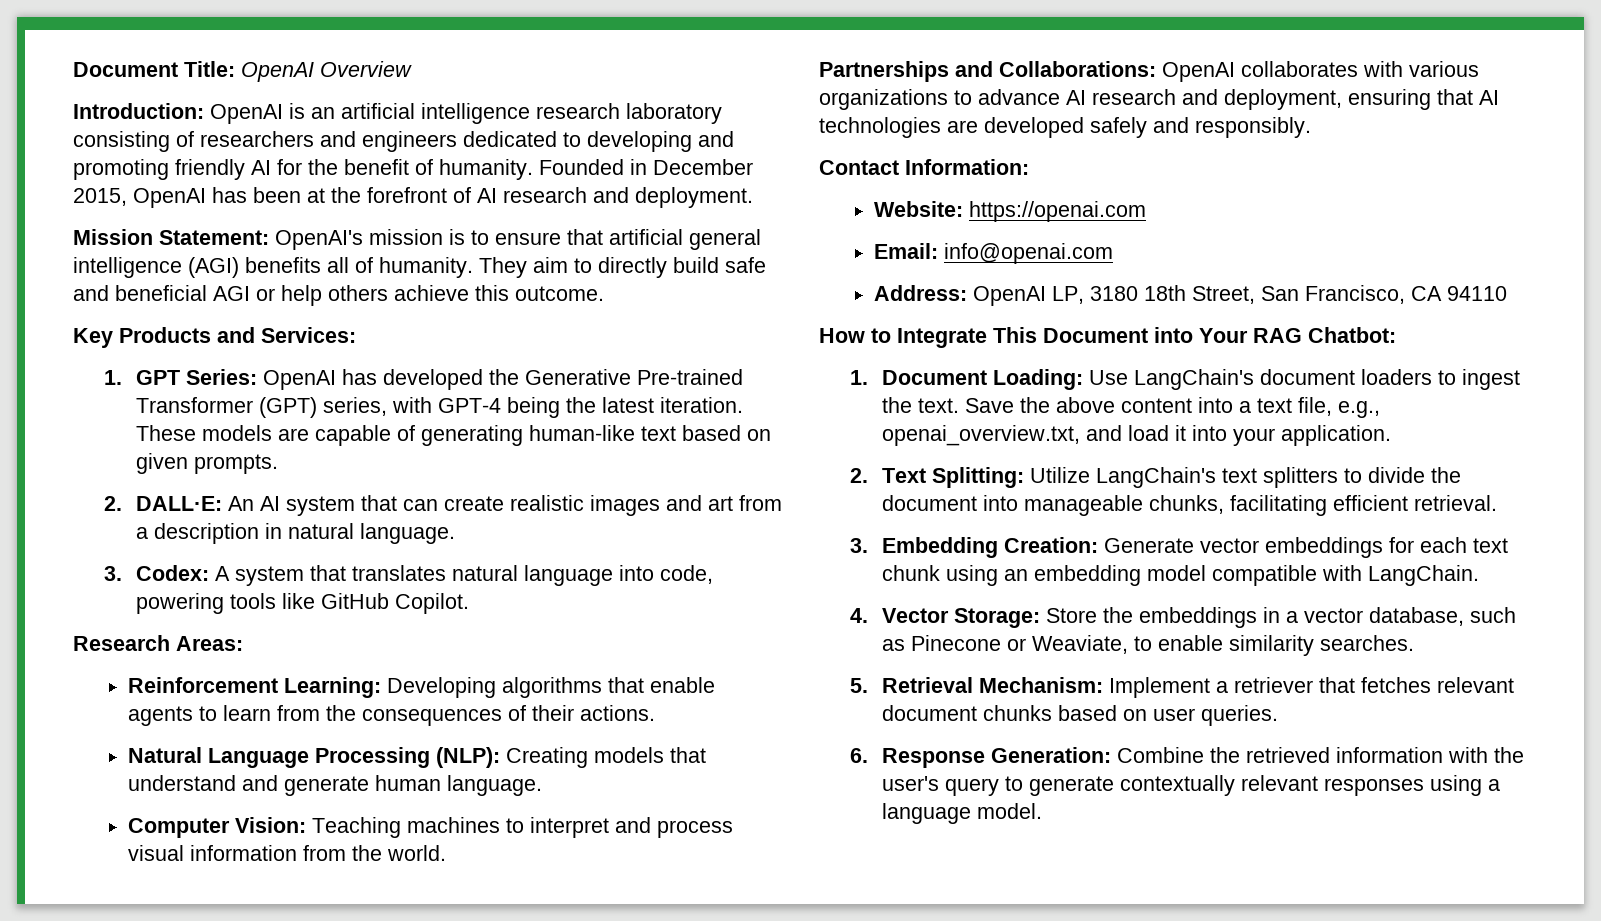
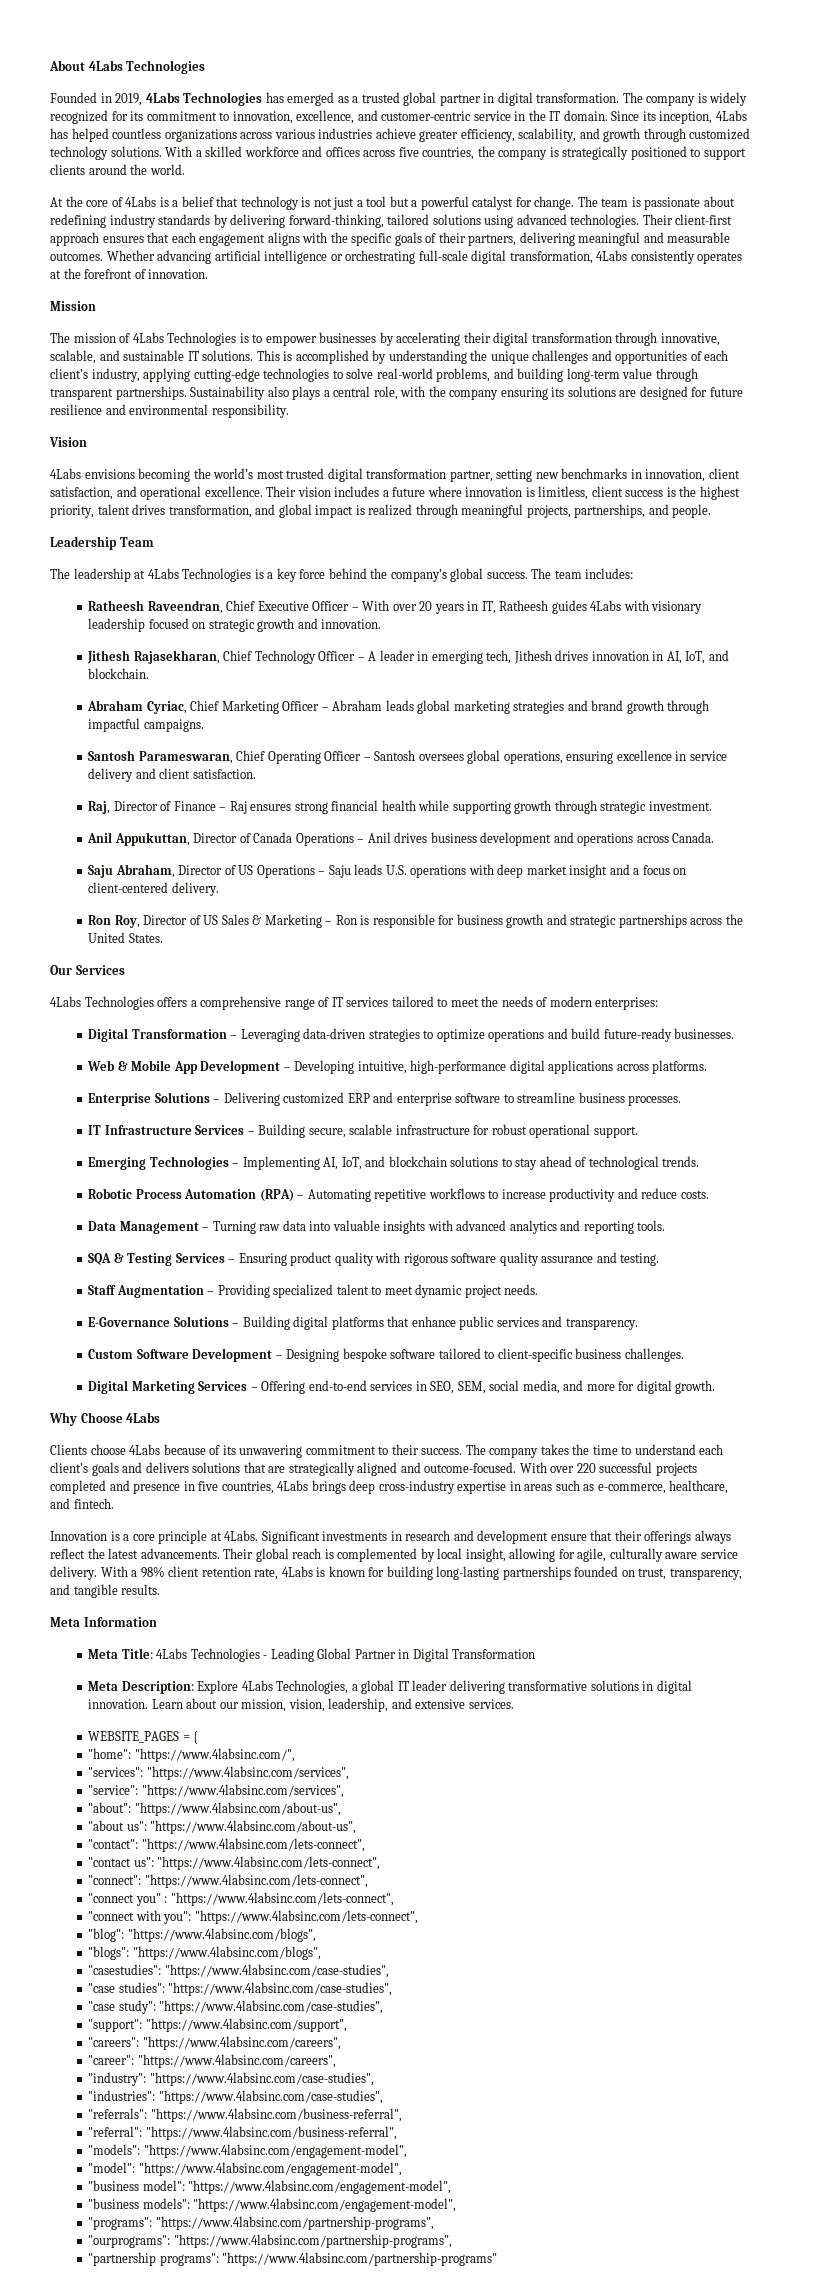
- Document Title: OpenAI Overview
- Introduction: OpenAI is an artificial intelligence research laboratory consisting of researchers and engineers dedicated to developing and promoting friendly AI for the benefit of humanity. Founded in December 2015, OpenAI has been at the forefront of AI research and deployment.
- Mission Statement: OpenAI's mission is to ensure that artificial general intelligence (AGI) benefits all of humanity. They aim to directly build safe and beneficial AGI or help others achieve this outcome.
- Key Products and Services:
- 1. GPT Series: OpenAI has developed the Generative Pre-trained Transformer (GPT) series, with GPT-4 being the latest iteration. These models are capable of generating human-like text based on given prompts.
- 2. DALL·E: An AI system that can create realistic images and art from a description in natural language.
- 3. Codex: A system that translates natural language into code, powering tools like GitHub Copilot.
- Research Areas:
- Reinforcement Learning: Developing algorithms that enable agents to learn from the consequences of their actions.
- Natural Language Processing (NLP): Creating models that understand and generate human language.
- Computer Vision: Teaching machines to interpret and process visual information from the world.
- Partnerships and Collaborations: OpenAI collaborates with various organizations to advance AI research and deployment, ensuring that AI technologies are developed safely and responsibly.
- Contact Information:
- Website: https://openai.com
- Email: info@openai.com
- Address: OpenAI LP, 3180 18th Street, San Francisco, CA 94110
- How to Integrate This Document into Your RAG Chatbot:
- 1. Document Loading: Use LangChain's document loaders to ingest the text. Save the above content into a text file, e.g., openai_overview.txt, and load it into your application.
- 2. Text Splitting: Utilize LangChain's text splitters to divide the document into manageable chunks, facilitating efficient retrieval.
- 3. Embedding Creation: Generate vector embeddings for each text chunk using an embedding model compatible with LangChain.
- 4. Vector Storage: Store the embeddings in a vector database, such as Pinecone or Weaviate, to enable similarity searches.
- 5. Retrieval Mechanism: Implement a retriever that fetches relevant document chunks based on user queries.
- 6. Response Generation: Combine the retrieved information with the user's query to generate contextually relevant responses using a language model.
+ About 4Labs Technologies
+ Founded in 2019, 4Labs Technologies has emerged as a trusted global partner in digital transformation. The company is widely recognized for its commitment to innovation, excellence, and customer-centric service in the IT domain. Since its inception, 4Labs has helped countless organizations across various industries achieve greater efficiency, scalability, and growth through customized technology solutions. With a skilled workforce and offices across five countries, the company is strategically positioned to support clients around the world.
+ At the core of 4Labs is a belief that technology is not just a tool but a powerful catalyst for change. The team is passionate about redefining industry standards by delivering forward-thinking, tailored solutions using advanced technologies. Their client-first approach ensures that each engagement aligns with the specific goals of their partners, delivering meaningful and measurable outcomes. Whether advancing artificial intelligence or orchestrating full-scale digital transformation, 4Labs consistently operates at the forefront of innovation.
+ Mission
+ The mission of 4Labs Technologies is to empower businesses by accelerating their digital transformation through innovative, scalable, and sustainable IT solutions. This is accomplished by understanding the unique challenges and opportunities of each client’s industry, applying cutting-edge technologies to solve real-world problems, and building long-term value through transparent partnerships. Sustainability also plays a central role, with the company ensuring its solutions are designed for future resilience and environmental responsibility.
+ Vision
+ 4Labs envisions becoming the world’s most trusted digital transformation partner, setting new benchmarks in innovation, client satisfaction, and operational excellence. Their vision includes a future where innovation is limitless, client success is the highest priority, talent drives transformation, and global impact is realized through meaningful projects, partnerships, and people.
+ Leadership Team
+ The leadership at 4Labs Technologies is a key force behind the company’s global success. The team includes:
+ Ratheesh Raveendran, Chief Executive Officer – With over 20 years in IT, Ratheesh guides 4Labs with visionary leadership focused on strategic growth and innovation.
+ Jithesh Rajasekharan, Chief Technology Officer – A leader in emerging tech, Jithesh drives innovation in AI, IoT, and blockchain.
+ Abraham Cyriac, Chief Marketing Officer – Abraham leads global marketing strategies and brand growth through impactful campaigns.
+ Santosh Parameswaran, Chief Operating Officer – Santosh oversees global operations, ensuring excellence in service delivery and client satisfaction.
+ Raj, Director of Finance – Raj ensures strong financial health while supporting growth through strategic investment.
+ Anil Appukuttan, Director of Canada Operations – Anil drives business development and operations across Canada.
+ Saju Abraham, Director of US Operations – Saju leads U.S. operations with deep market insight and a focus on client-centered delivery.
+ Ron Roy, Director of US Sales & Marketing – Ron is responsible for business growth and strategic partnerships across the United States.
+ Our Services
+ 4Labs Technologies offers a comprehensive range of IT services tailored to meet the needs of modern enterprises:
+ Digital Transformation – Leveraging data-driven strategies to optimize operations and build future-ready businesses.
+ Web & Mobile App Development – Developing intuitive, high-performance digital applications across platforms.
+ Enterprise Solutions – Delivering customized ERP and enterprise software to streamline business processes.
+ IT Infrastructure Services – Building secure, scalable infrastructure for robust operational support.
+ Emerging Technologies – Implementing AI, IoT, and blockchain solutions to stay ahead of technological trends.
+ Robotic Process Automation (RPA) – Automating repetitive workflows to increase productivity and reduce costs.
+ Data Management – Turning raw data into valuable insights with advanced analytics and reporting tools.
+ SQA & Testing Services – Ensuring product quality with rigorous software quality assurance and testing.
+ Staff Augmentation – Providing specialized talent to meet dynamic project needs.
+ E-Governance Solutions – Building digital platforms that enhance public services and transparency.
+ Custom Software Development – Designing bespoke software tailored to client-specific business challenges.
+ Digital Marketing Services – Offering end-to-end services in SEO, SEM, social media, and more for digital growth.
+ Why Choose 4Labs
+ Clients choose 4Labs because of its unwavering commitment to their success. The company takes the time to understand each client’s goals and delivers solutions that are strategically aligned and outcome-focused. With over 220 successful projects completed and presence in five countries, 4Labs brings deep cross-industry expertise in areas such as e-commerce, healthcare, and fintech.
+ Innovation is a core principle at 4Labs. Significant investments in research and development ensure that their offerings always reflect the latest advancements. Their global reach is complemented by local insight, allowing for agile, culturally aware service delivery. With a 98% client retention rate, 4Labs is known for building long-lasting partnerships founded on trust, transparency, and tangible results.
+ Meta Information
+ Meta Title: 4Labs Technologies - Leading Global Partner in Digital Transformation
+ Meta Description: Explore 4Labs Technologies, a global IT leader delivering transformative solutions in digital innovation. Learn about our mission, vision, leadership, and extensive services.
+ WEBSITE_PAGES = {
+ "home": "https://www.4labsinc.com/",
+ "services": "https://www.4labsinc.com/services",
+ "service": "https://www.4labsinc.com/services",
+ "about": "https://www.4labsinc.com/about-us",
+ "about us": "https://www.4labsinc.com/about-us",
+ "contact": "https://www.4labsinc.com/lets-connect",
+ "contact us": "https://www.4labsinc.com/lets-connect",
+ "connect": "https://www.4labsinc.com/lets-connect",
+ "connect you" : "https://www.4labsinc.com/lets-connect",
+ "connect with you": "https://www.4labsinc.com/lets-connect",
+ "blog": "https://www.4labsinc.com/blogs",
+ "blogs": "https://www.4labsinc.com/blogs",
+ "casestudies": "https://www.4labsinc.com/case-studies",
+ "case studies": "https://www.4labsinc.com/case-studies",
+ "case study": "https://www.4labsinc.com/case-studies",
+ "support": "https://www.4labsinc.com/support",
+ "careers": "https://www.4labsinc.com/careers",
+ "career": "https://www.4labsinc.com/careers",
+ "industry": "https://www.4labsinc.com/case-studies",
+ "industries": "https://www.4labsinc.com/case-studies",
+ "referrals": "https://www.4labsinc.com/business-referral",
+ "referral": "https://www.4labsinc.com/business-referral",
+ "models": "https://www.4labsinc.com/engagement-model",
+ "model": "https://www.4labsinc.com/engagement-model",
+ "business model": "https://www.4labsinc.com/engagement-model",
+ "business models": "https://www.4labsinc.com/engagement-model",
+ "programs": "https://www.4labsinc.com/partnership-programs",
+ "ourprograms": "https://www.4labsinc.com/partnership-programs",
+ "partnership programs": "https://www.4labsinc.com/partnership-programs"

